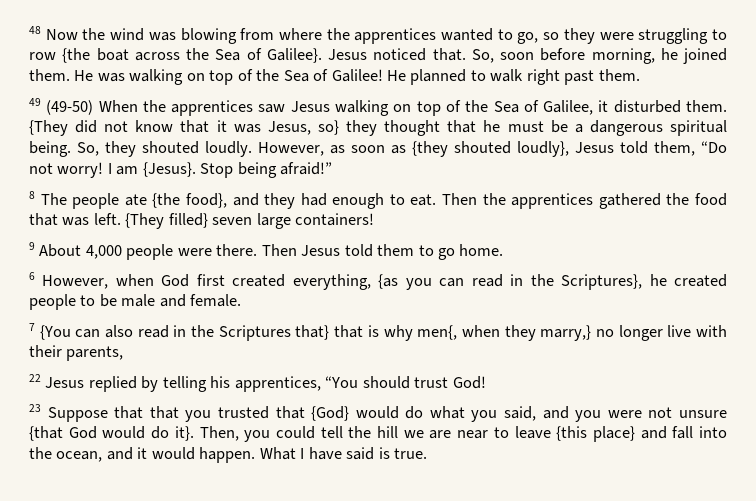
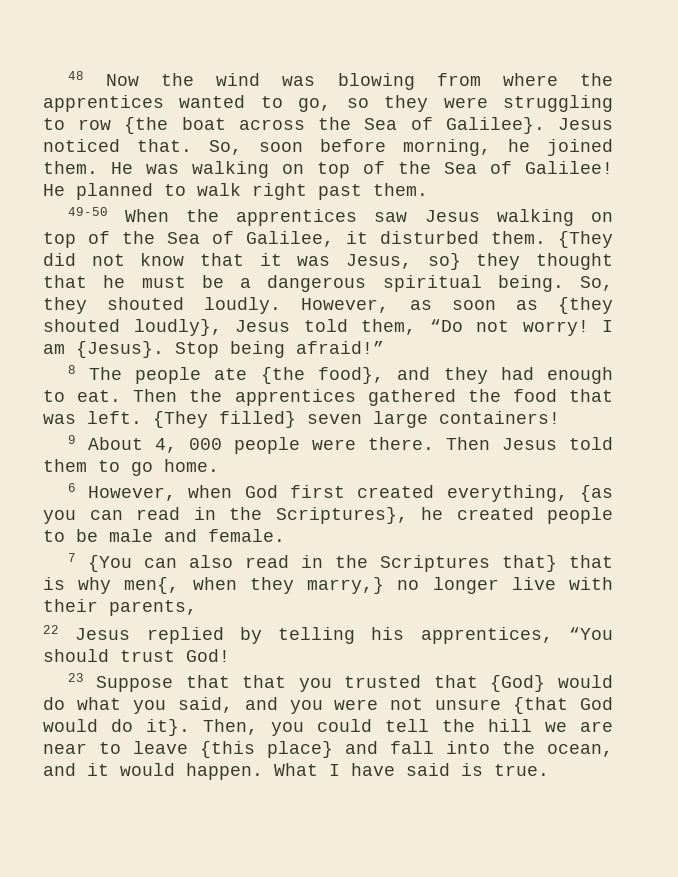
- 49 (49-50) When the apprentices saw Jesus walking on top of the Sea of Galilee, it disturbed them.
+ 49-50 When the apprentices saw Jesus walking on top of the Sea of Galilee, it disturbed them.
- 9 About 4,000 people were there.
+ 9 About 4, 000 people were there.

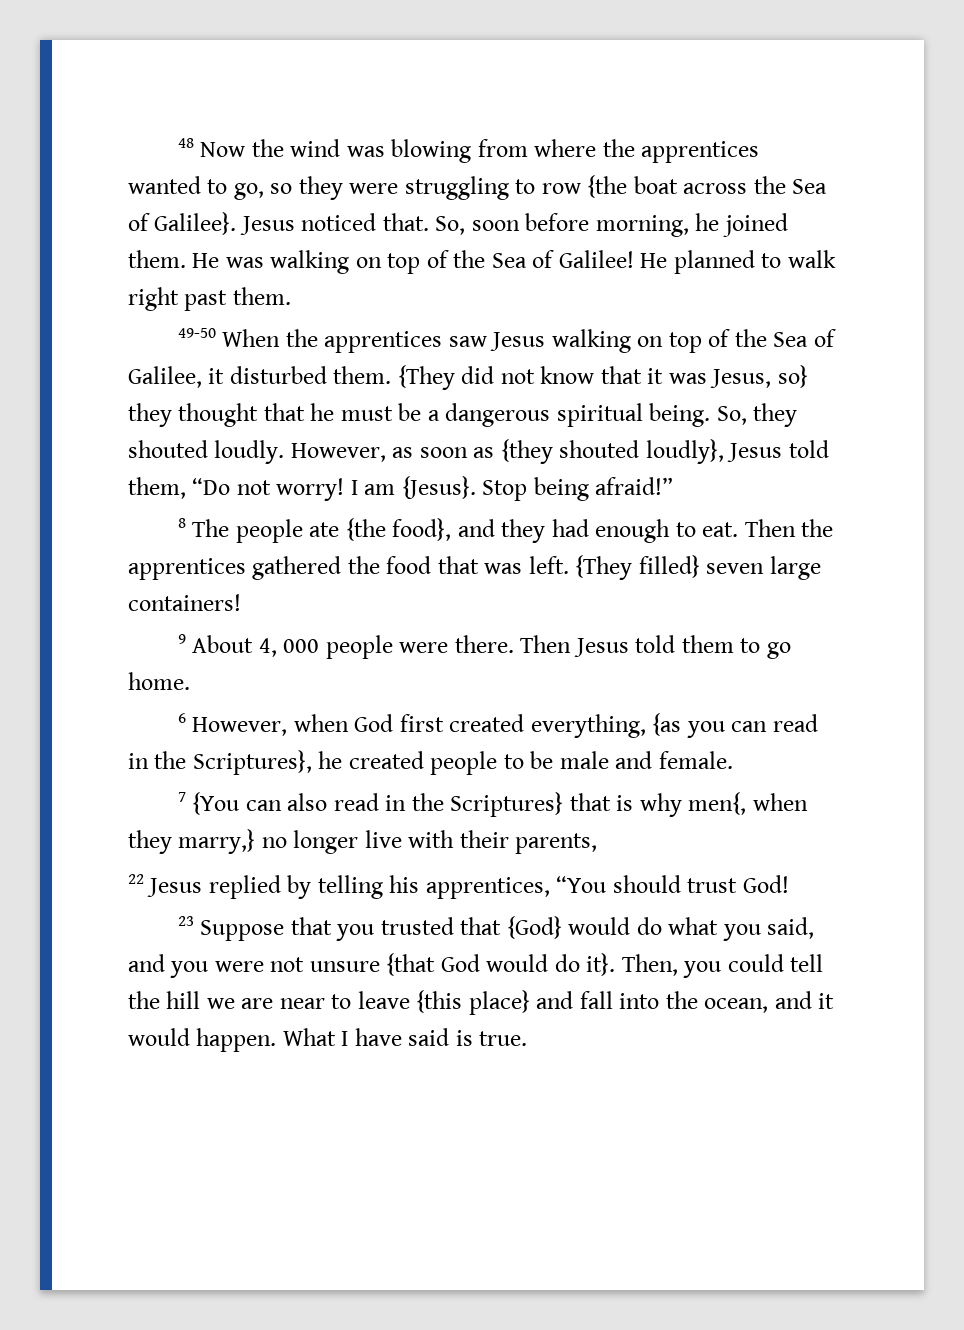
- 7 {You can also read in the Scriptures that} that is why men{, when they marry,} no longer live with their parents,
+ 7 {You can also read in the Scriptures} that is why men{, when they marry,} no longer live with their parents,
- 23 Suppose that that you trusted that {God} would do what you said, and you were not unsure {that God would do it}.
+ 23 Suppose that you trusted that {God} would do what you said, and you were not unsure {that God would do it}.

